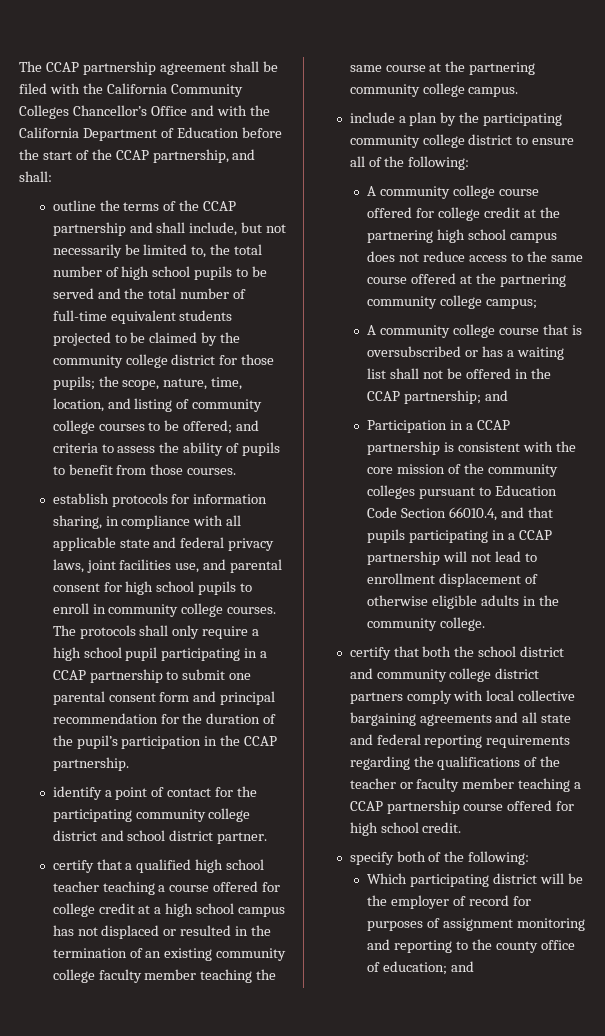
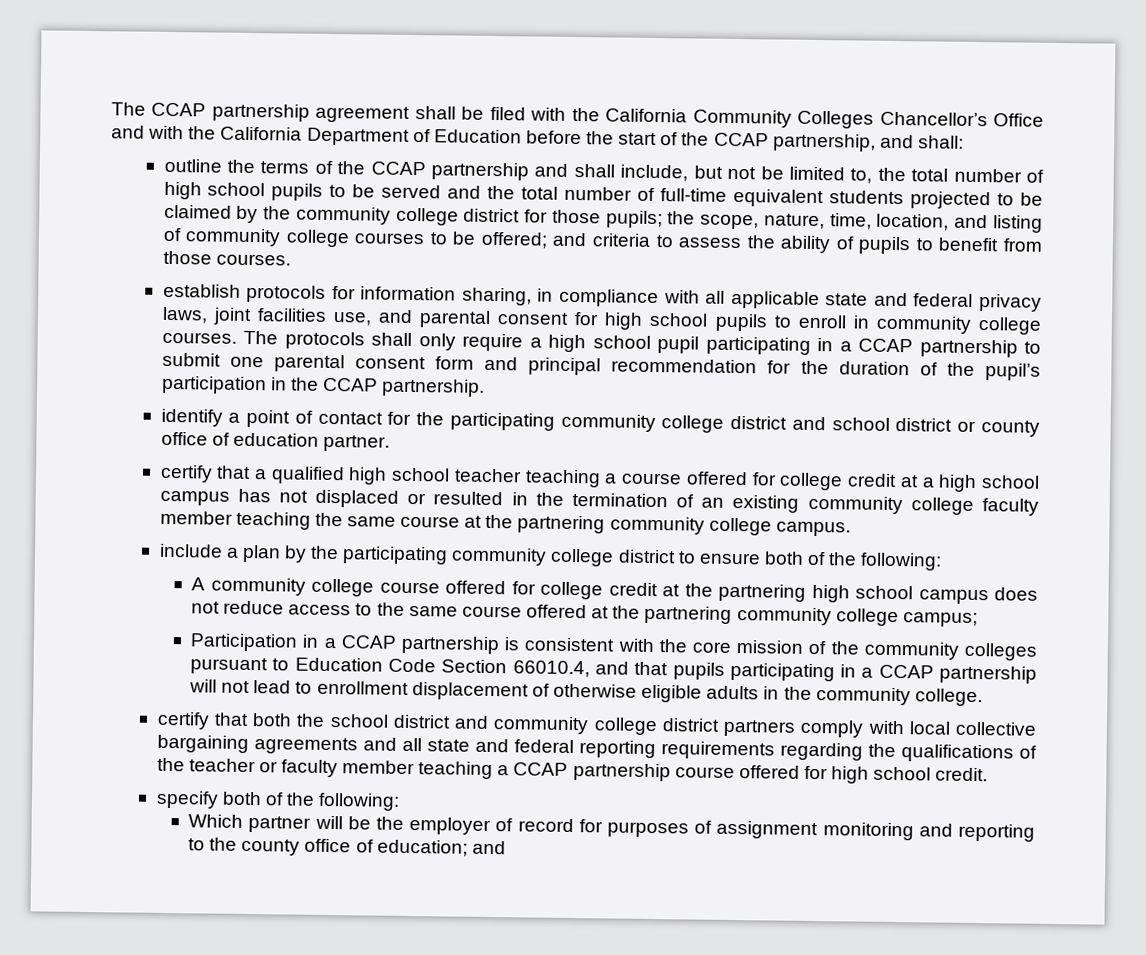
- outline the terms of the CCAP partnership and shall include, but not necessarily be limited to, the total number of high school pupils to be served and the total number of full-time equivalent students projected to be claimed by the community college district for those pupils;
+ outline the terms of the CCAP partnership and shall include, but not be limited to, the total number of high school pupils to be served and the total number of full-time equivalent students projected to be claimed by the community college district for those pupils;
- identify a point of contact for the participating community college district and school district partner.
+ identify a point of contact for the participating community college district and school district or county office of education partner.
- include a plan by the participating community college district to ensure all of the following:
+ include a plan by the participating community college district to ensure both of the following:
- A community college course that is oversubscribed or has a waiting list shall not be offered in the CCAP partnership; and
- Which participating district will be the employer of record for purposes of assignment monitoring and reporting to the county office of education; and
+ Which partner will be the employer of record for purposes of assignment monitoring and reporting to the county office of education; and

